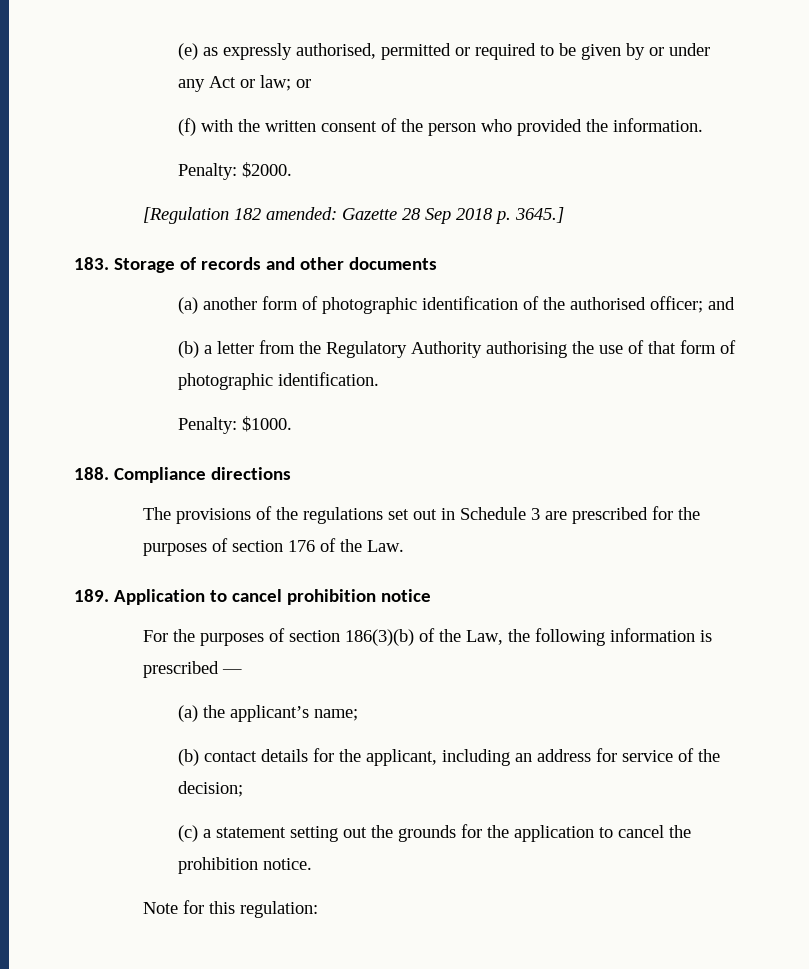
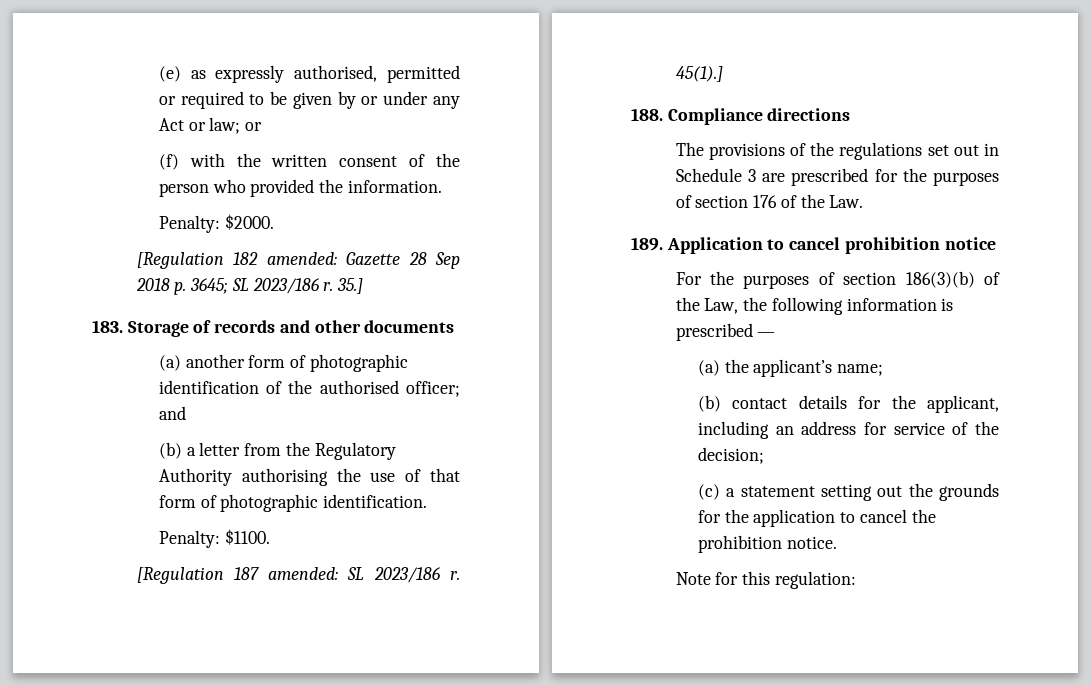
- [Regulation 182 amended: Gazette 28 Sep 2018 p. 3645.]
+ [Regulation 182 amended: Gazette 28 Sep 2018 p. 3645; SL 2023/186 r. 35.]
- Penalty: $1000.
+ Penalty: $1100.
+ [Regulation 187 amended: SL 2023/186 r. 45(1).]

